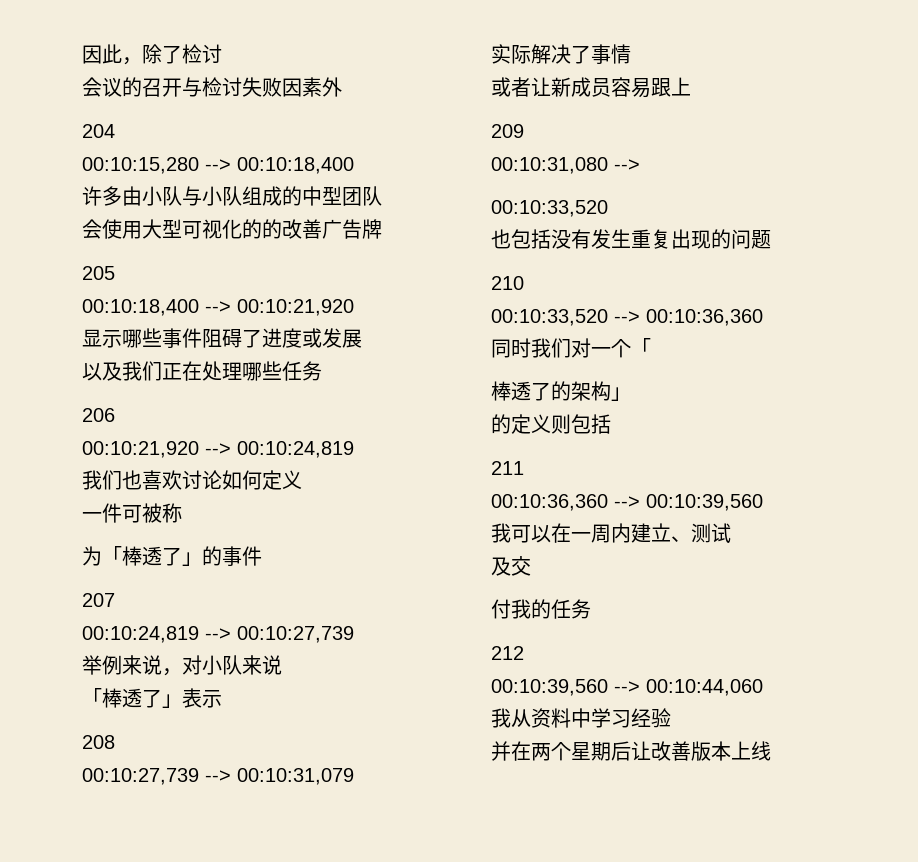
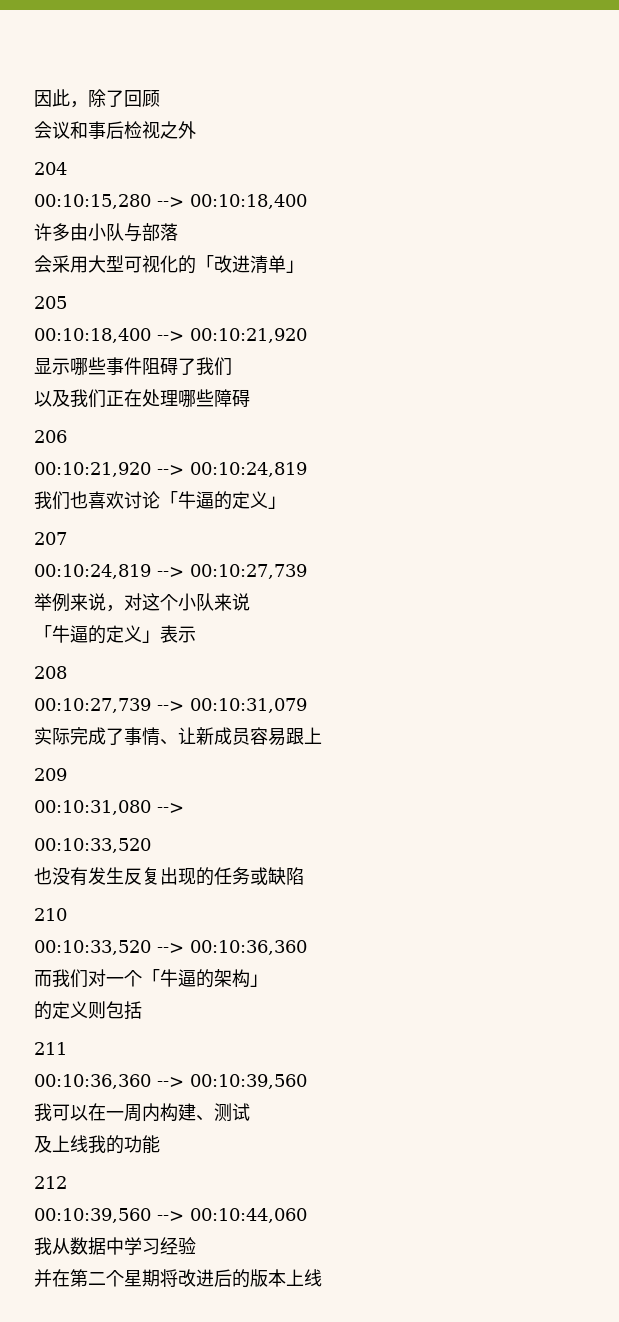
- 因此，除了检讨
+ 因此，除了回顾
- 会议的召开与检讨失败因素外
+ 会议和事后检视之外
- 许多由小队与小队组成的中型团队
- 会使用大型可视化的的改善广告牌
+ 许多由小队与部落
+ 会采用大型可视化的「改进清单」
- 显示哪些事件阻碍了进度或发展
+ 显示哪些事件阻碍了我们
- 以及我们正在处理哪些任务
+ 以及我们正在处理哪些障碍
- 我们也喜欢讨论如何定义
- 一件可被称
- 为「棒透了」的事件
+ 我们也喜欢讨论「牛逼的定义」
- 举例来说，对小队来说
+ 举例来说，对这个小队来说
- 「棒透了」表示
+ 「牛逼的定义」表示
- 实际解决了事情
- 或者让新成员容易跟上
+ 实际完成了事情、让新成员容易跟上
- 也包括没有发生重复出现的问题
+ 也没有发生反复出现的任务或缺陷
- 同时我们对一个「
- 棒透了的架构」
+ 而我们对一个「牛逼的架构」
- 我可以在一周内建立、测试
+ 我可以在一周内构建、测试
- 及交
- 付我的任务
+ 及上线我的功能
- 我从资料中学习经验
+ 我从数据中学习经验
- 并在两个星期后让改善版本上线
+ 并在第二个星期将改进后的版本上线

